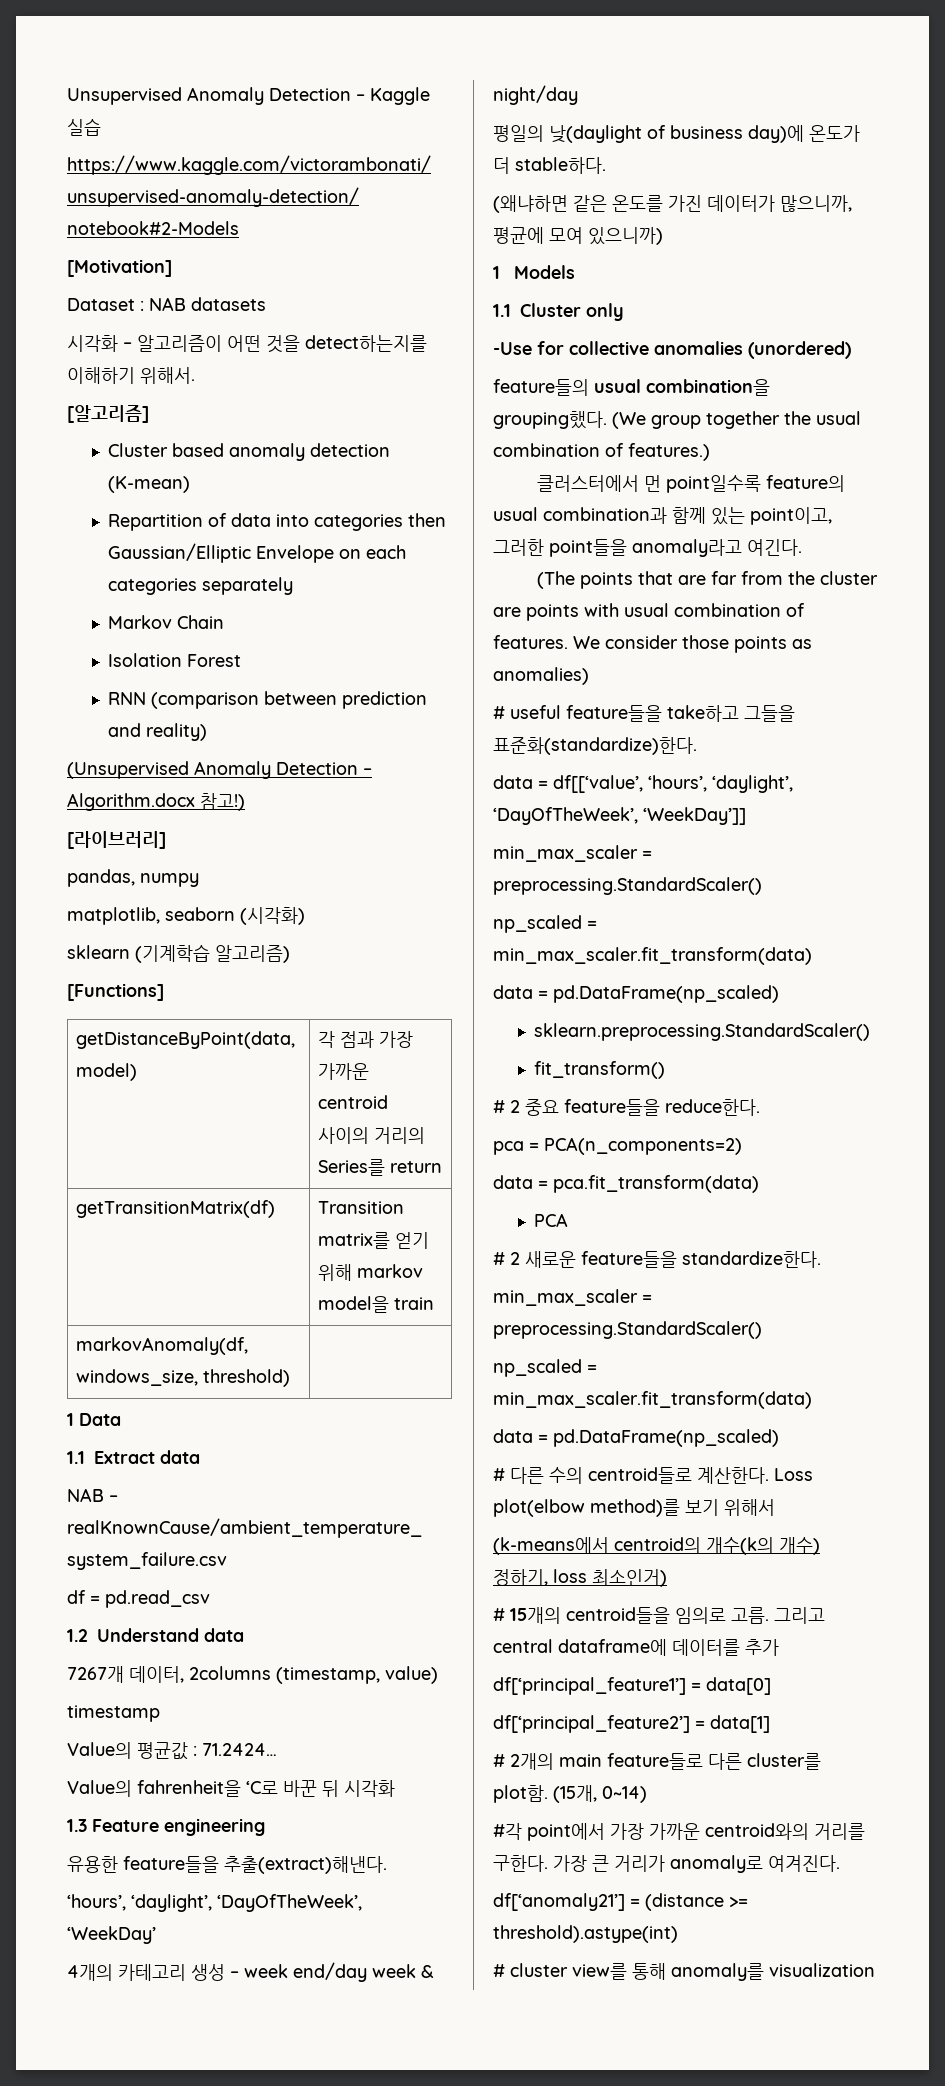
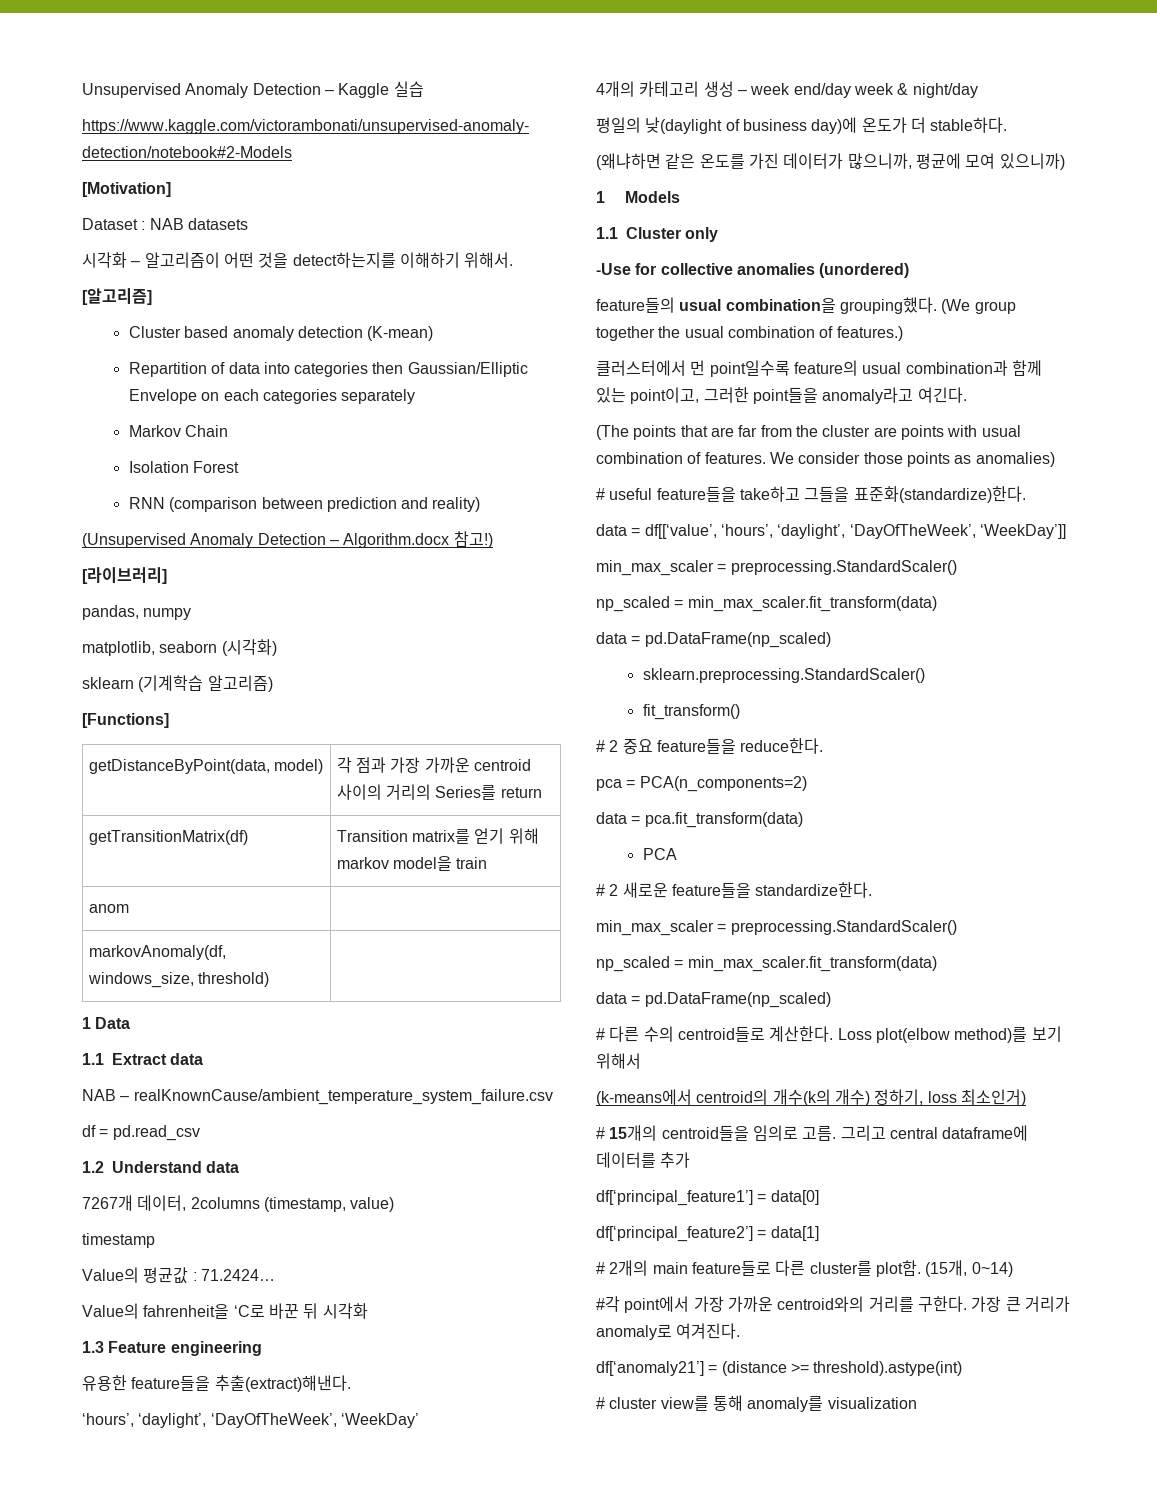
+ anom |

